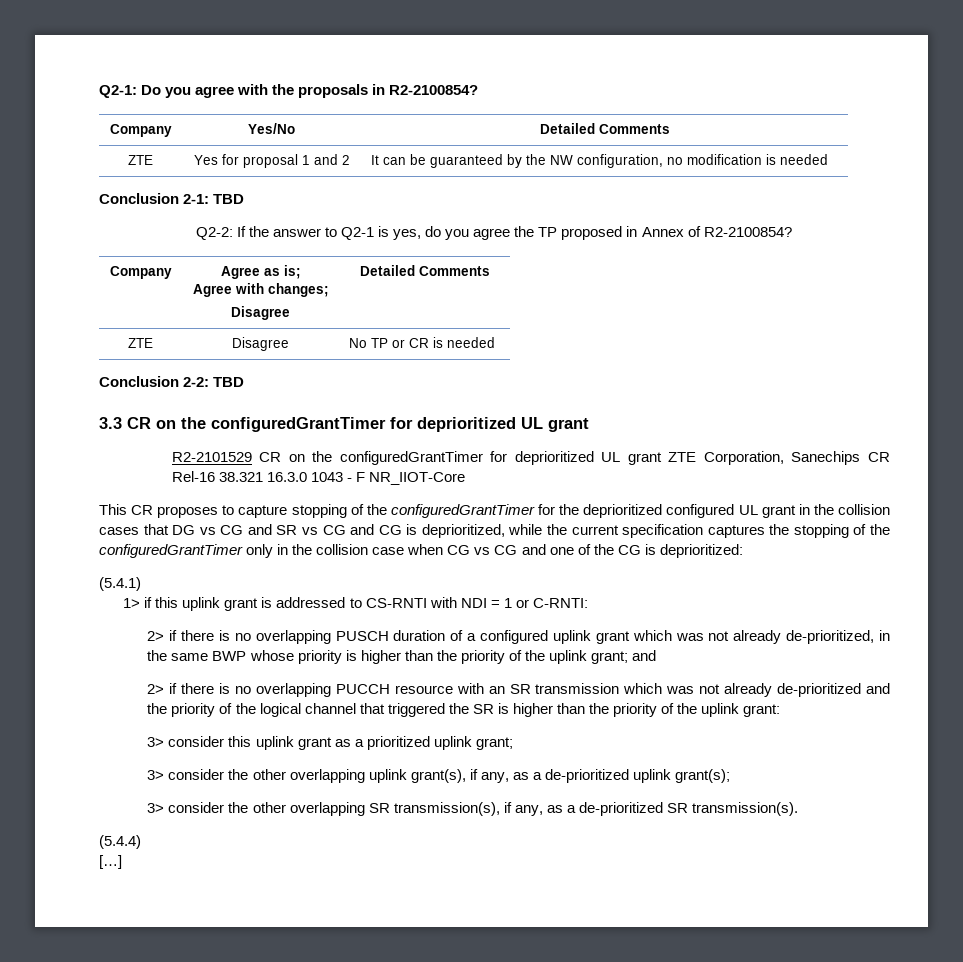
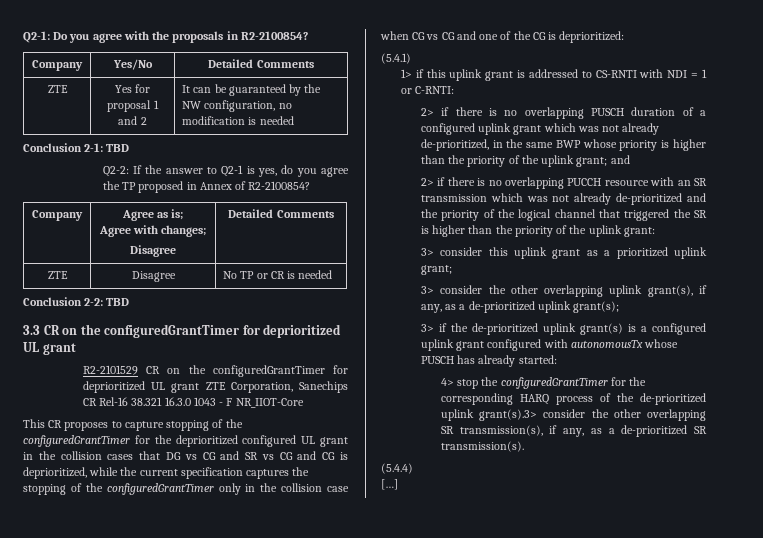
- 3> consider the other overlapping SR transmission(s), if any, as a de-prioritized SR transmission(s).
+ 3> if the de-prioritized uplink grant(s) is a configured uplink grant configured with autonomousTx whose PUSCH has already started:
+ 4> stop the configuredGrantTimer for the corresponding HARQ process of the de-prioritized uplink grant(s).3> consider the other overlapping SR transmission(s), if any, as a de-prioritized SR transmission(s).

